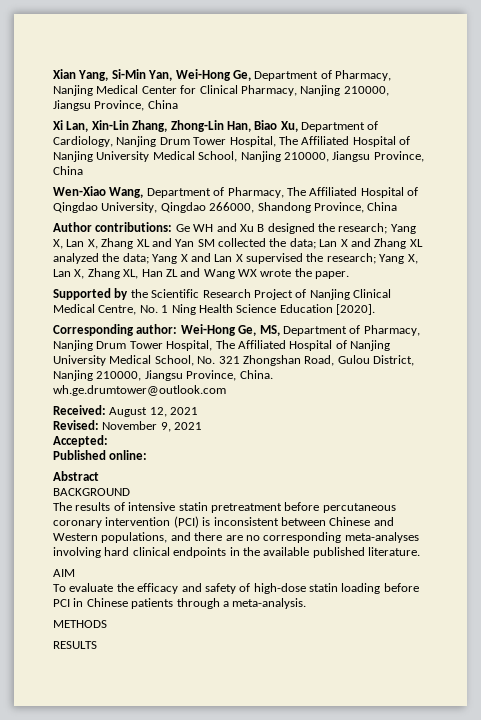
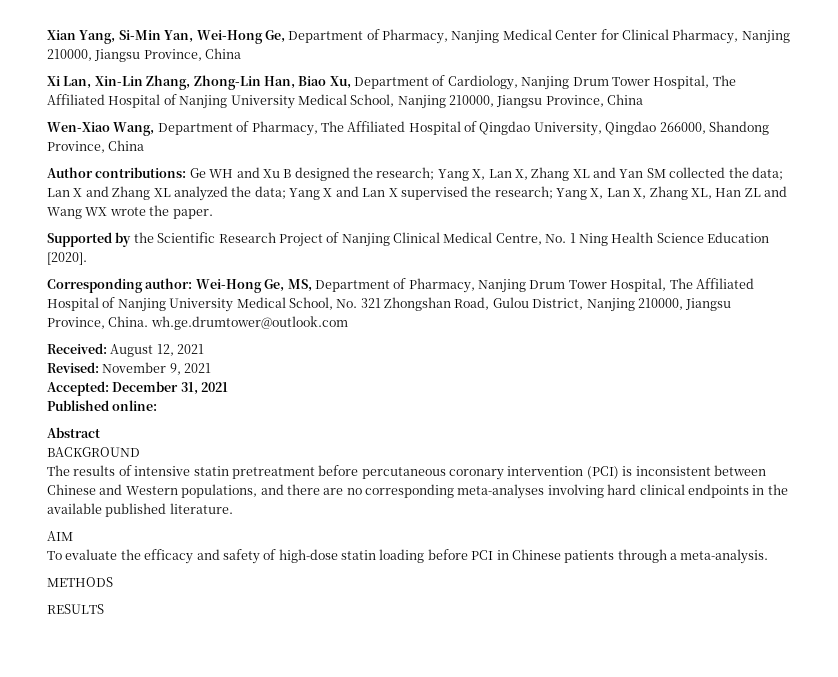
- Accepted:
+ Accepted: December 31, 2021

